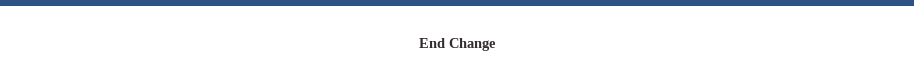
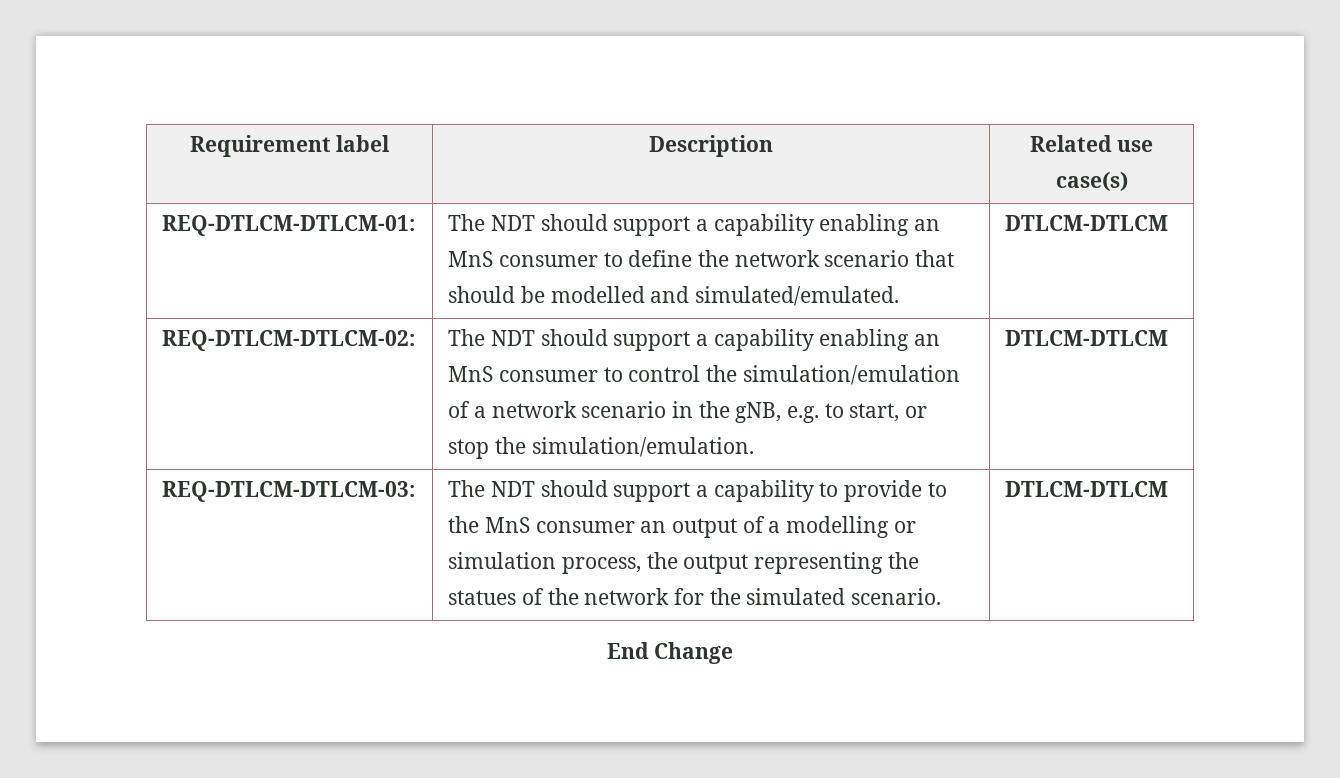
+ Requirement label | Description | Related use case(s)
+ REQ-DTLCM-DTLCM-01: | The NDT should support a capability enabling an MnS consumer to define the network scenario that should be modelled and simulated/emulated. | DTLCM-DTLCM
+ REQ-DTLCM-DTLCM-02: | The NDT should support a capability enabling an MnS consumer to control the simulation/emulation of a network scenario in the gNB, e.g. to start, or stop the simulation/emulation. | DTLCM-DTLCM
+ REQ-DTLCM-DTLCM-03: | The NDT should support a capability to provide to the MnS consumer an output of a modelling or simulation process, the output representing the statues of the network for the simulated scenario. | DTLCM-DTLCM

